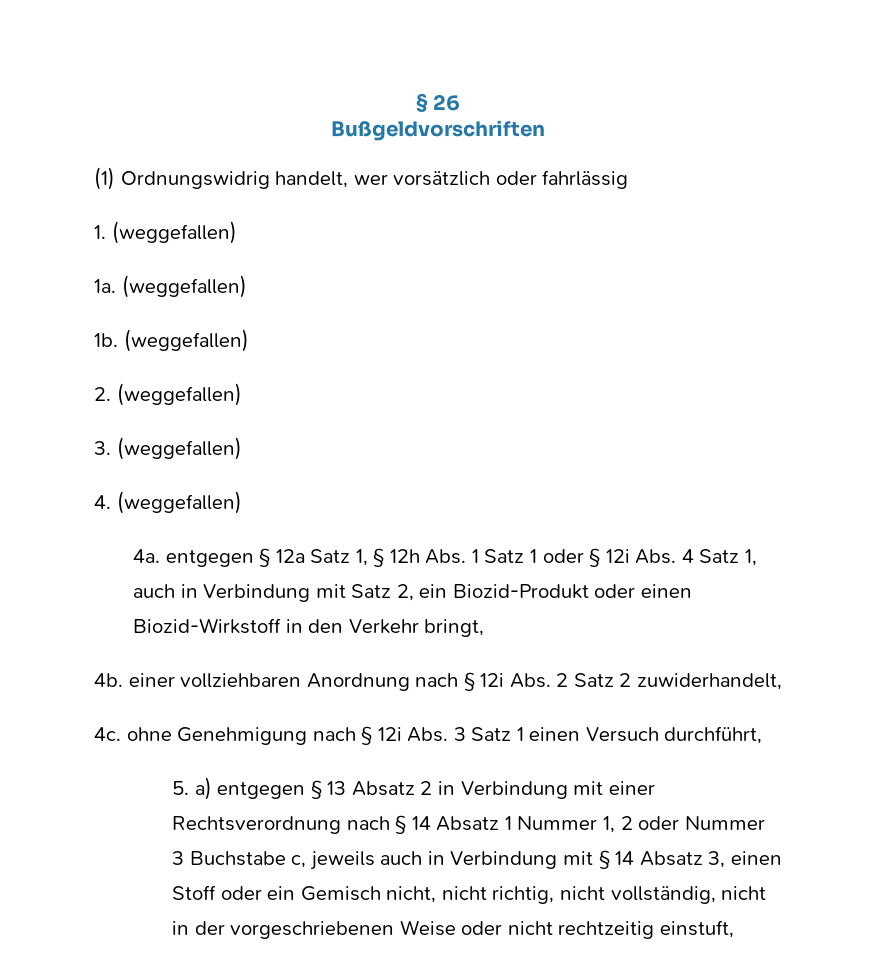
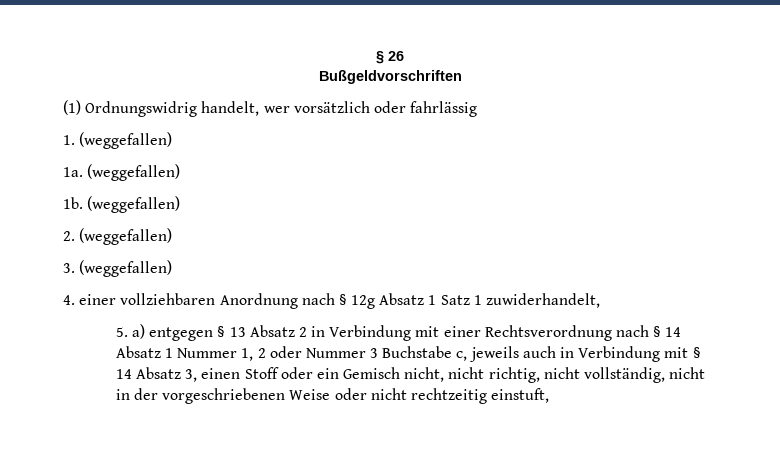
- 4. (weggefallen)
- 4a. entgegen § 12a Satz 1, § 12h Abs. 1 Satz 1 oder § 12i Abs. 4 Satz 1, auch in Verbindung mit Satz 2, ein Biozid-Produkt oder einen Biozid-Wirkstoff in den Verkehr bringt,
- 4b. einer vollziehbaren Anordnung nach § 12i Abs. 2 Satz 2 zuwiderhandelt,
- 4c. ohne Genehmigung nach § 12i Abs. 3 Satz 1 einen Versuch durchführt,
+ 4. einer vollziehbaren Anordnung nach § 12g Absatz 1 Satz 1 zuwiderhandelt,

